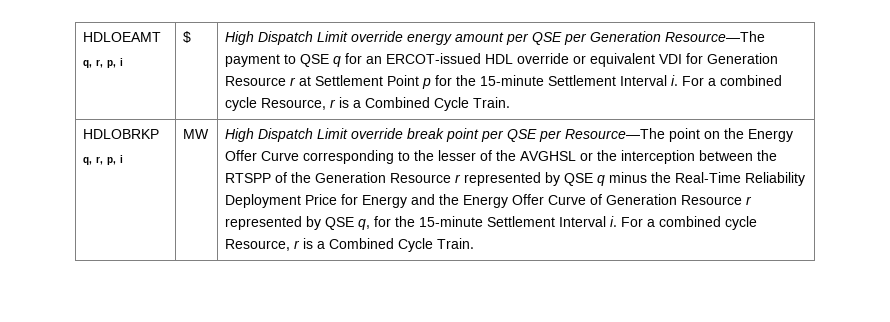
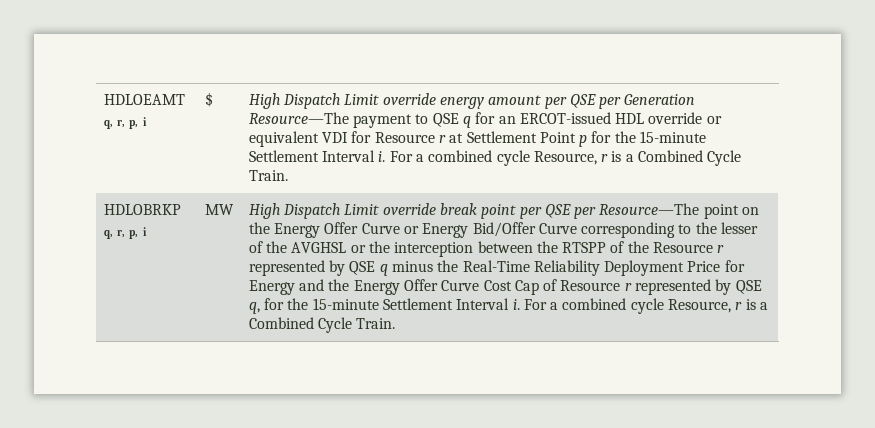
- High Dispatch Limit override energy amount per QSE per Generation Resource—The payment to QSE q for an ERCOT-issued HDL override or equivalent VDI for Generation Resource r at Settlement Point p for the 15-minute Settlement Interval i.
+ High Dispatch Limit override energy amount per QSE per Generation Resource—The payment to QSE q for an ERCOT-issued HDL override or equivalent VDI for Resource r at Settlement Point p for the 15-minute Settlement Interval i.
- High Dispatch Limit override break point per QSE per Resource—The point on the Energy Offer Curve corresponding to the lesser of the AVGHSL or the interception between the RTSPP of the Generation Resource r represented by QSE q minus the Real-Time Reliability Deployment Price for Energy and the Energy Offer Curve of Generation Resource r represented by QSE q, for the 15-minute Settlement Interval i.
+ High Dispatch Limit override break point per QSE per Resource—The point on the Energy Offer Curve or Energy Bid/Offer Curve corresponding to the lesser of the AVGHSL or the interception between the RTSPP of the Resource r represented by QSE q minus the Real-Time Reliability Deployment Price for Energy and the Energy Offer Curve Cost Cap of Resource r represented by QSE q, for the 15-minute Settlement Interval i.

